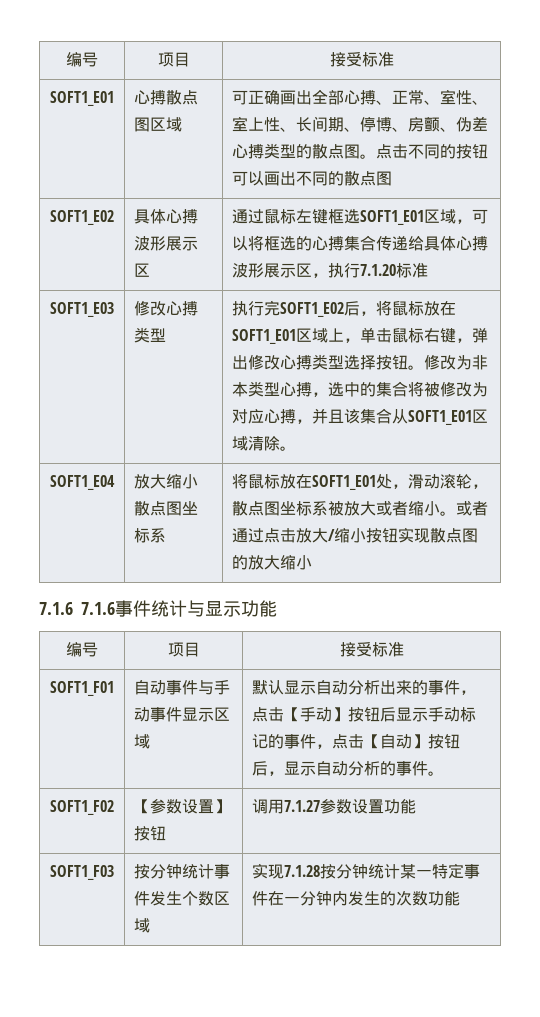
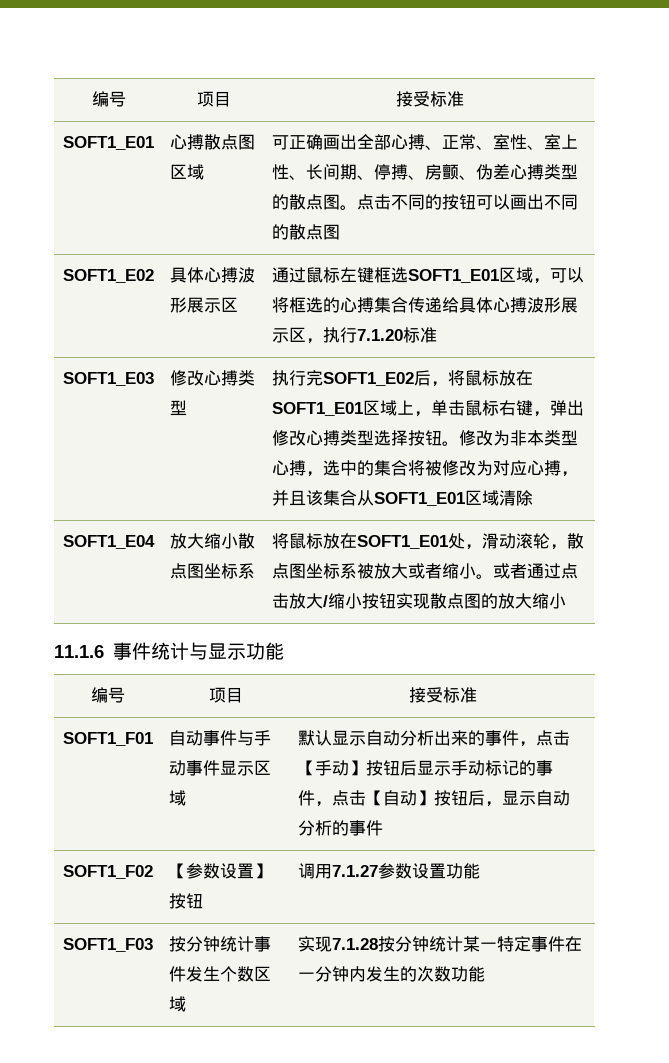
- SOFT1_E01 | 心搏散点图区域 | 可正确画出全部心搏、正常、室性、室上性、长间期、停博、房颤、伪差心搏类型的散点图。点击不同的按钮可以画出不同的散点图
+ SOFT1_E01 | 心搏散点图区域 | 可正确画出全部心搏、正常、室性、室上性、长间期、停搏、房颤、伪差心搏类型的散点图。点击不同的按钮可以画出不同的散点图
- 修改为非本类型心搏，选中的集合将被修改为对应心搏，并且该集合从SOFT1_E01区域清除。
+ 修改为非本类型心搏，选中的集合将被修改为对应心搏，并且该集合从SOFT1_E01区域清除
- 7.1.6 7.1.6事件统计与显示功能
+ 11.1.6事件统计与显示功能
- SOFT1_F01 | 自动事件与手动事件显示区域 | 默认显示自动分析出来的事件，点击【手动】按钮后显示手动标记的事件，点击【自动】按钮后，显示自动分析的事件。
+ SOFT1_F01 | 自动事件与手动事件显示区域 | 默认显示自动分析出来的事件，点击【手动】按钮后显示手动标记的事件，点击【自动】按钮后，显示自动分析的事件

